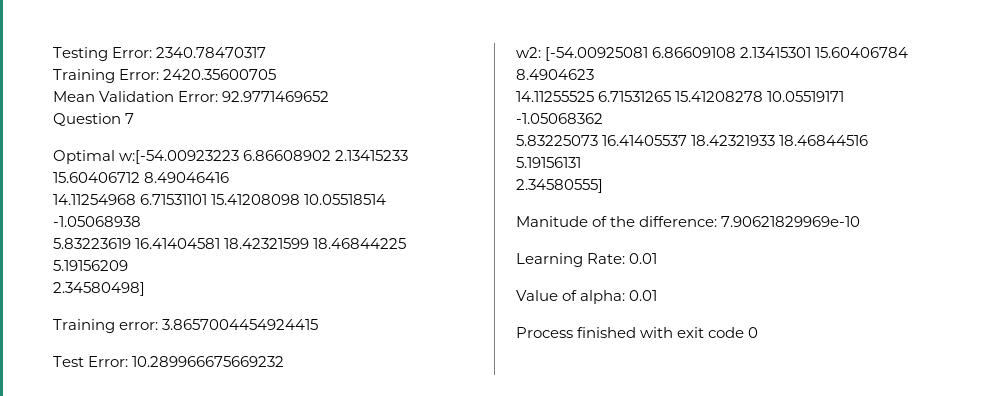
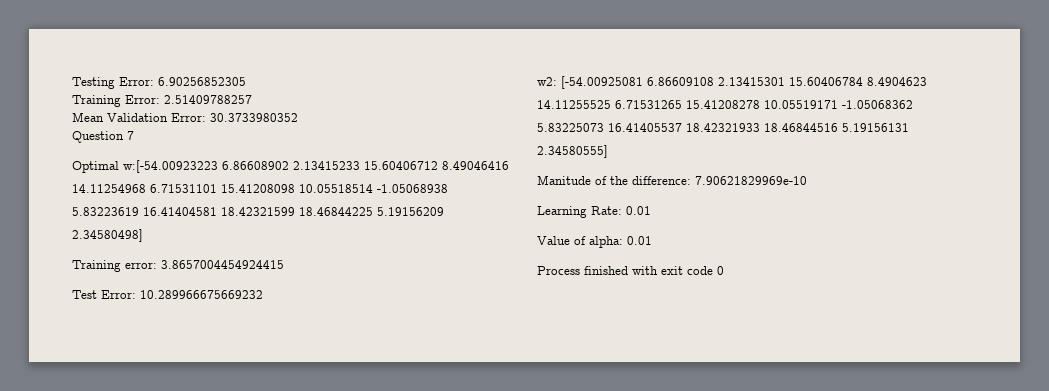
- Testing Error: 2340.78470317
+ Testing Error: 6.90256852305
- Training Error: 2420.35600705
+ Training Error: 2.51409788257
- Mean Validation Error: 92.9771469652
+ Mean Validation Error: 30.3733980352

